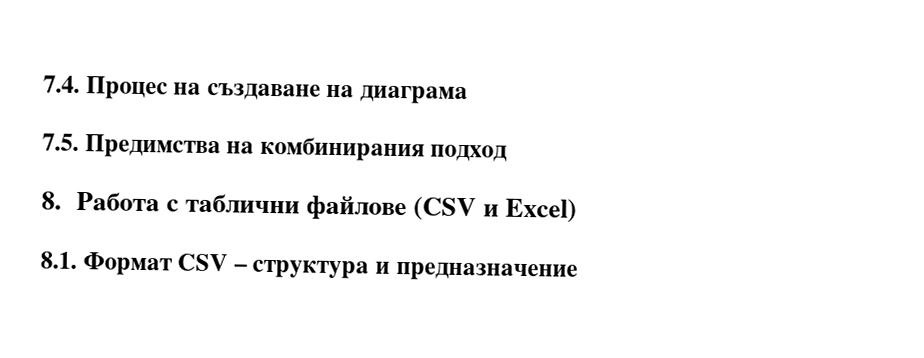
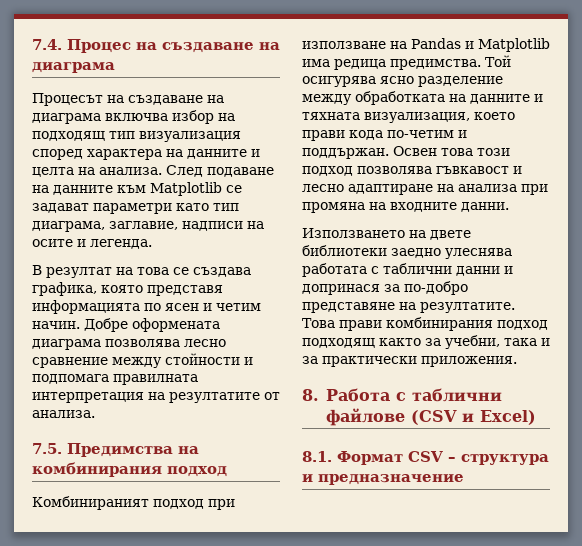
+ Процесът на създаване на диаграма включва избор на подходящ тип визуализация според характера на данните и целта на анализа. След подаване на данните към Matplotlib се задават параметри като тип диаграма, заглавие, надписи на осите и легенда.
+ В резултат на това се създава графика, която представя информацията по ясен и четим начин. Добре оформената диаграма позволява лесно сравнение между стойности и подпомага правилната интерпретация на резултатите от анализа.
+ Комбинираният подход при използване на Pandas и Matplotlib има редица предимства. Той осигурява ясно разделение между обработката на данните и тяхната визуализация, което прави кода по-четим и поддържан. Освен това този подход позволява гъвкавост и лесно адаптиране на анализа при промяна на входните данни.
+ Използването на двете библиотеки заедно улеснява работата с таблични данни и допринася за по-добро представяне на резултатите. Това прави комбинирания подход подходящ както за учебни, така и за практически приложения.

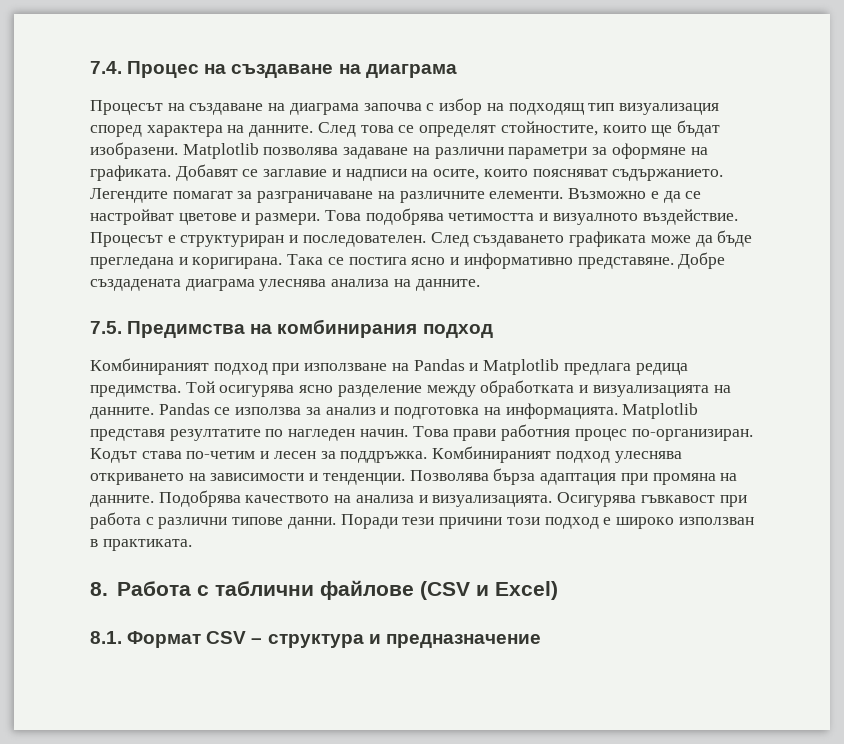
- Процесът на създаване на диаграма включва избор на подходящ тип визуализация според характера на данните и целта на анализа. След подаване на данните към Matplotlib се задават параметри като тип диаграма, заглавие, надписи на осите и легенда.
- В резултат на това се създава графика, която представя информацията по ясен и четим начин. Добре оформената диаграма позволява лесно сравнение между стойности и подпомага правилната интерпретация на резултатите от анализа.
+ Процесът на създаване на диаграма започва с избор на подходящ тип визуализация според характера на данните. След това се определят стойностите, които ще бъдат изобразени. Matplotlib позволява задаване на различни параметри за оформяне на графиката. Добавят се заглавие и надписи на осите, които поясняват съдържанието. Легендите помагат за разграничаване на различните елементи. Възможно е да се настройват цветове и размери. Това подобрява четимостта и визуалното въздействие. Процесът е структуриран и последователен. След създаването графиката може да бъде прегледана и коригирана. Така се постига ясно и информативно представяне. Добре създадената диаграма улеснява анализа на данните.
- Комбинираният подход при използване на Pandas и Matplotlib има редица предимства.
+ Комбинираният подход при използване на Pandas и Matplotlib предлага редица предимства.
- Той осигурява ясно разделение между обработката на данните и тяхната визуализация, което прави кода по-четим и поддържан. Освен това този подход позволява гъвкавост и лесно адаптиране на анализа при промяна на входните данни.
- Използването на двете библиотеки заедно улеснява работата с таблични данни и допринася за по-добро представяне на резултатите. Това прави комбинирания подход подходящ както за учебни, така и за практически приложения.
+ Той осигурява ясно разделение между обработката и визуализацията на данните. Pandas се използва за анализ и подготовка на информацията. Matplotlib представя резултатите по нагледен начин. Това прави работния процес по-организиран. Кодът става по-четим и лесен за поддръжка. Комбинираният подход улеснява откриването на зависимости и тенденции. Позволява бърза адаптация при промяна на данните. Подобрява качеството на анализа и визуализацията. Осигурява гъвкавост при работа с различни типове данни. Поради тези причини този подход е широко използван в практиката.

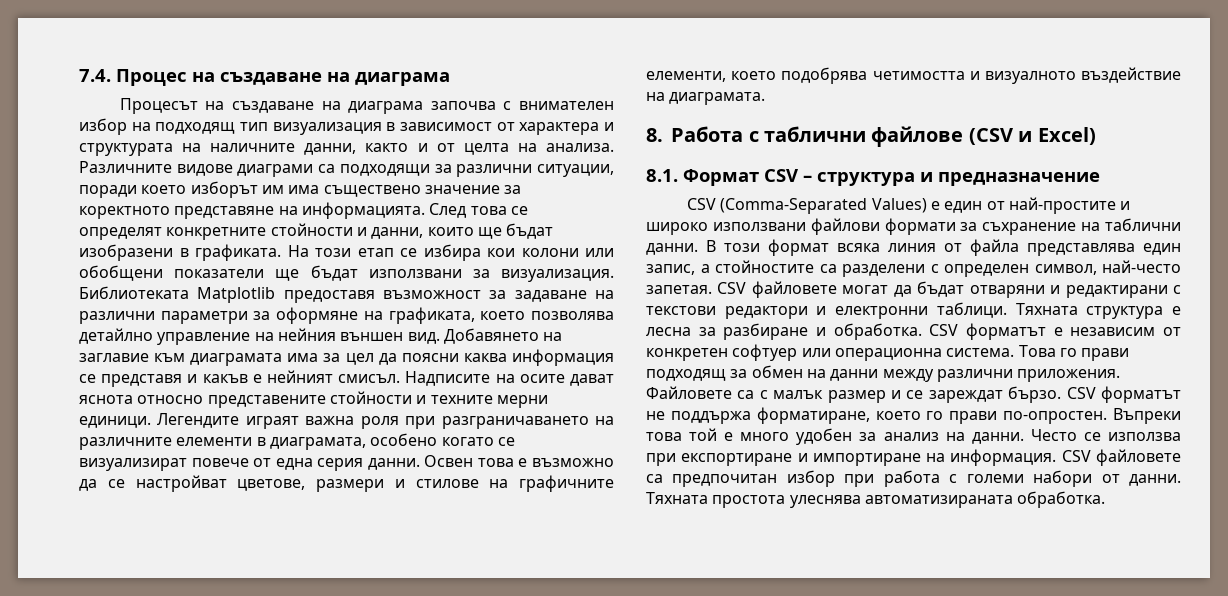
- Процесът на създаване на диаграма започва с избор на подходящ тип визуализация според характера на данните. След това се определят стойностите, които ще бъдат изобразени. Matplotlib позволява задаване на различни параметри за оформяне на графиката. Добавят се заглавие и надписи на осите, които поясняват съдържанието. Легендите помагат за разграничаване на различните елементи. Възможно е да се настройват цветове и размери. Това подобрява четимостта и визуалното въздействие. Процесът е структуриран и последователен. След създаването графиката може да бъде прегледана и коригирана. Така се постига ясно и информативно представяне. Добре създадената диаграма улеснява анализа на данните.
- 7.5. Предимства на комбинирания подход
- Комбинираният подход при използване на Pandas и Matplotlib предлага редица предимства. Той осигурява ясно разделение между обработката и визуализацията на данните. Pandas се използва за анализ и подготовка на информацията. Matplotlib представя резултатите по нагледен начин. Това прави работния процес по-организиран. Кодът става по-четим и лесен за поддръжка. Комбинираният подход улеснява откриването на зависимости и тенденции. Позволява бърза адаптация при промяна на данните. Подобрява качеството на анализа и визуализацията. Осигурява гъвкавост при работа с различни типове данни. Поради тези причини този подход е широко използван в практиката.
+ Процесът на създаване на диаграма започва с внимателен избор на подходящ тип визуализация в зависимост от характера и структурата на наличните данни, както и от целта на анализа. Различните видове диаграми са подходящи за различни ситуации, поради което изборът им има съществено значение за коректното представяне на информацията. След това се определят конкретните стойности и данни, които ще бъдат изобразени в графиката. На този етап се избира кои колони или обобщени показатели ще бъдат използвани за визуализация. Библиотеката Matplotlib предоставя възможност за задаване на различни параметри за оформяне на графиката, което позволява детайлно управление на нейния външен вид. Добавянето на заглавие към диаграмата има за цел да поясни каква информация се представя и какъв е нейният смисъл. Надписите на осите дават яснота относно представените стойности и техните мерни единици. Легендите играят важна роля при разграничаването на различните елементи в диаграмата, особено когато се визуализират повече от една серия данни. Освен това е възможно да се настройват цветове, размери и стилове на графичните елементи, което подобрява четимостта и визуалното въздействие на диаграмата.
+ CSV (Comma-Separated Values) е един от най-простите и широко използвани файлови формати за съхранение на таблични данни. В този формат всяка линия от файла представлява един запис, а стойностите са разделени с определен символ, най-често запетая. CSV файловете могат да бъдат отваряни и редактирани с текстови редактори и електронни таблици. Тяхната структура е лесна за разбиране и обработка. CSV форматът е независим от конкретен софтуер или операционна система. Това го прави подходящ за обмен на данни между различни приложения. Файловете са с малък размер и се зареждат бързо. CSV форматът не поддържа форматиране, което го прави по-опростен. Въпреки това той е много удобен за анализ на данни. Често се използва при експортиране и импортиране на информация. CSV файловете са предпочитан избор при работа с големи набори от данни. Тяхната простота улеснява автоматизираната обработка.

